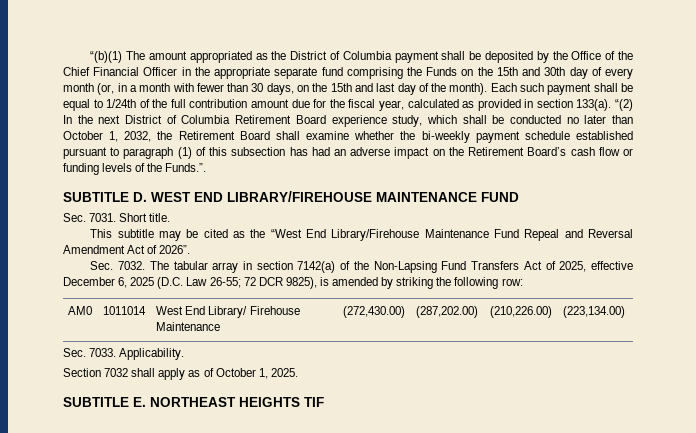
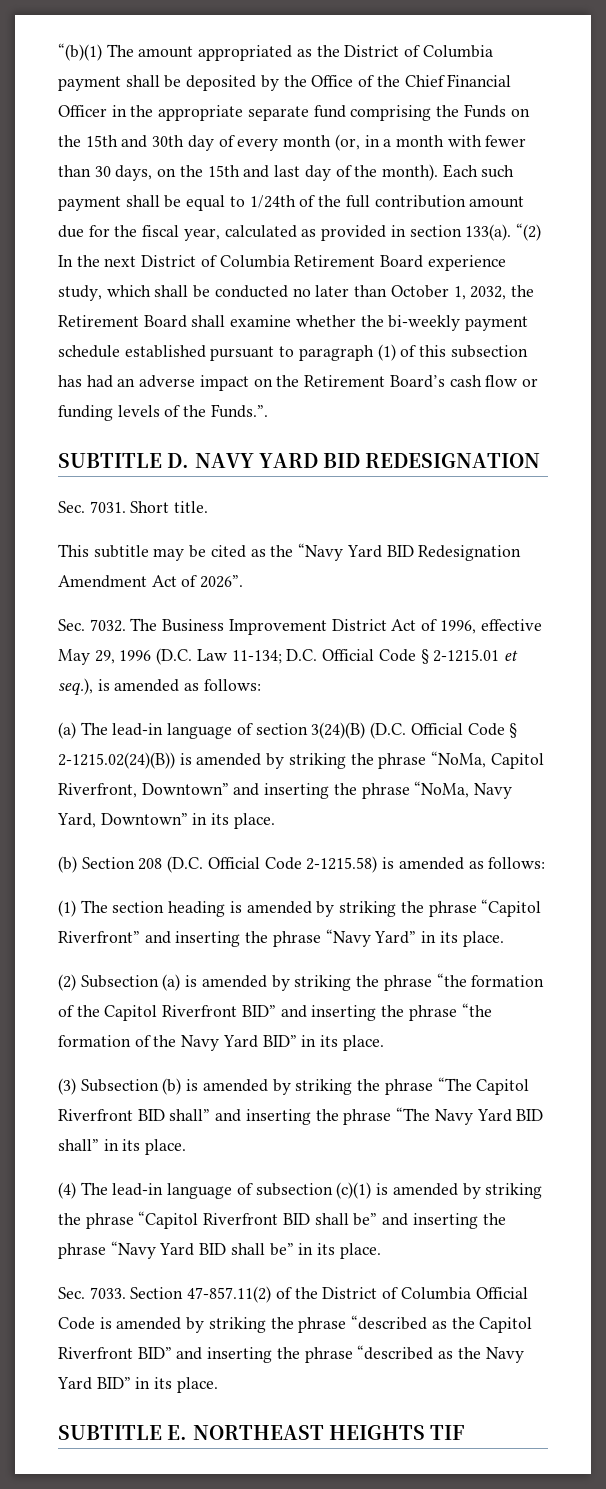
- SUBTITLE D. WEST END LIBRARY/FIREHOUSE MAINTENANCE FUND
+ SUBTITLE D. NAVY YARD BID REDESIGNATION
- This subtitle may be cited as the “West End Library/Firehouse Maintenance Fund Repeal and Reversal Amendment Act of 2026”.
+ This subtitle may be cited as the “Navy Yard BID Redesignation Amendment Act of 2026”.
- The tabular array in section 7142(a) of the Non-Lapsing Fund Transfers Act of 2025, effective December 6, 2025 (D.C. Law 26-55; 72 DCR 9825), is amended by striking the following row:
- AM0 | 1011014 | West End Library/ Firehouse Maintenance | (272,430.00) | (287,202.00) | (210,226.00) | (223,134.00)
- Sec. 7033. Applicability.
- Section 7032 shall apply as of October 1, 2025.
+ The Business Improvement District Act of 1996, effective May 29, 1996 (D.C. Law 11-134; D.C. Official Code § 2-1215.01 et seq.), is amended as follows:
+ (a) The lead-in language of section 3(24)(B) (D.C. Official Code § 2-1215.02(24)(B)) is amended by striking the phrase “NoMa, Capitol Riverfront, Downtown” and inserting the phrase “NoMa, Navy Yard, Downtown” in its place.
+ (b) Section 208 (D.C. Official Code 2-1215.58) is amended as follows:
+ (1) The section heading is amended by striking the phrase “Capitol Riverfront” and inserting the phrase “Navy Yard” in its place.
+ (2) Subsection (a) is amended by striking the phrase “the formation of the Capitol Riverfront BID” and inserting the phrase “the formation of the Navy Yard BID” in its place.
+ (3) Subsection (b) is amended by striking the phrase “The Capitol Riverfront BID shall” and inserting the phrase “The Navy Yard BID shall” in its place.
+ (4) The lead-in language of subsection (c)(1) is amended by striking the phrase “Capitol Riverfront BID shall be” and inserting the phrase “Navy Yard BID shall be” in its place.
+ Sec. 7033. Section 47-857.11(2) of the District of Columbia Official Code is amended by striking the phrase “described as the Capitol Riverfront BID” and inserting the phrase “described as the Navy Yard BID” in its place.

